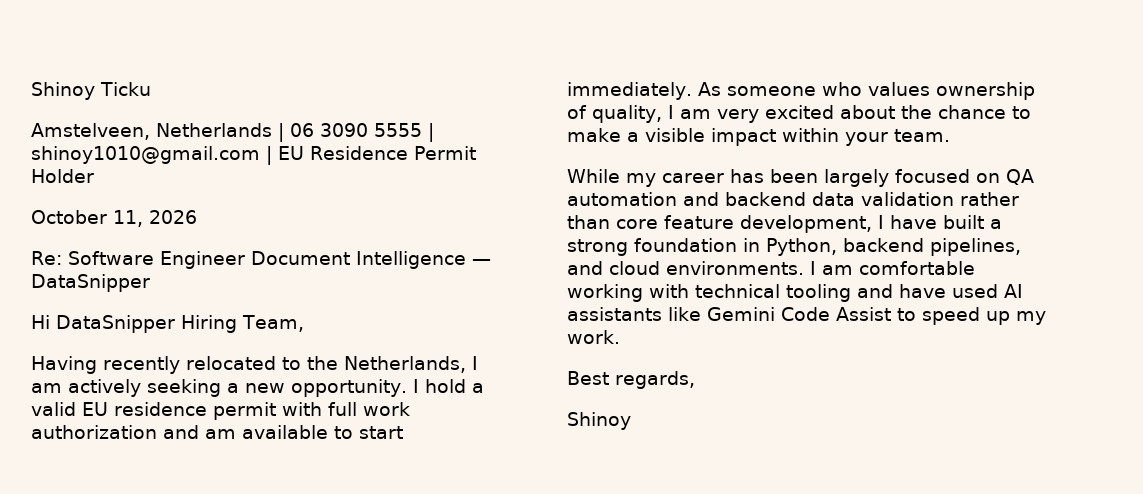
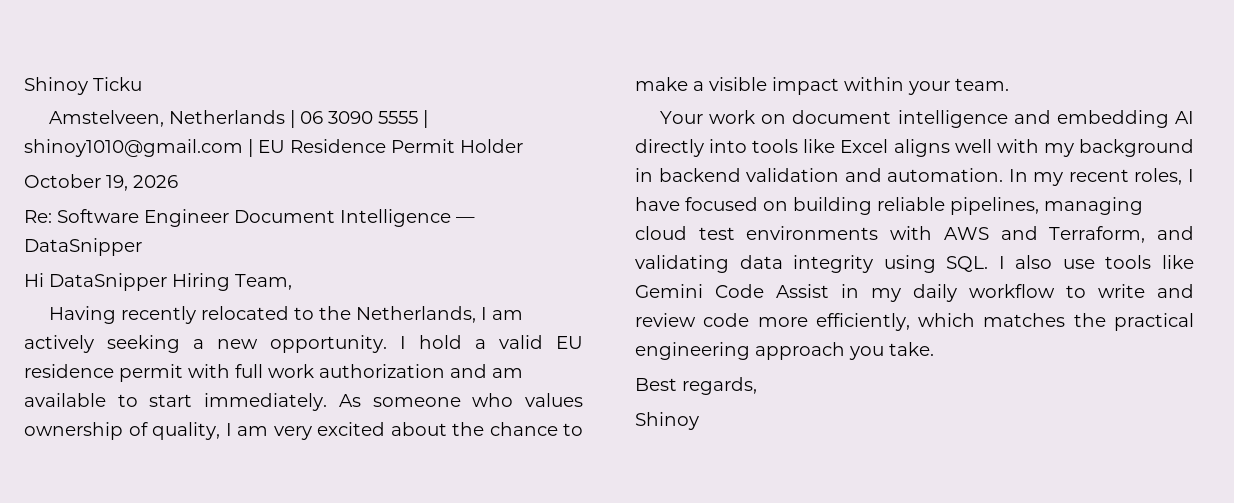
- October 11, 2026
+ October 19, 2026
- While my career has been largely focused on QA automation and backend data validation rather than core feature development, I have built a strong foundation in Python, backend pipelines, and cloud environments. I am comfortable working with technical tooling and have used AI assistants like Gemini Code Assist to speed up my work.
+ Your work on document intelligence and embedding AI directly into tools like Excel aligns well with my background in backend validation and automation. In my recent roles, I have focused on building reliable pipelines, managing cloud test environments with AWS and Terraform, and validating data integrity using SQL. I also use tools like Gemini Code Assist in my daily workflow to write and review code more efficiently, which matches the practical engineering approach you take.

